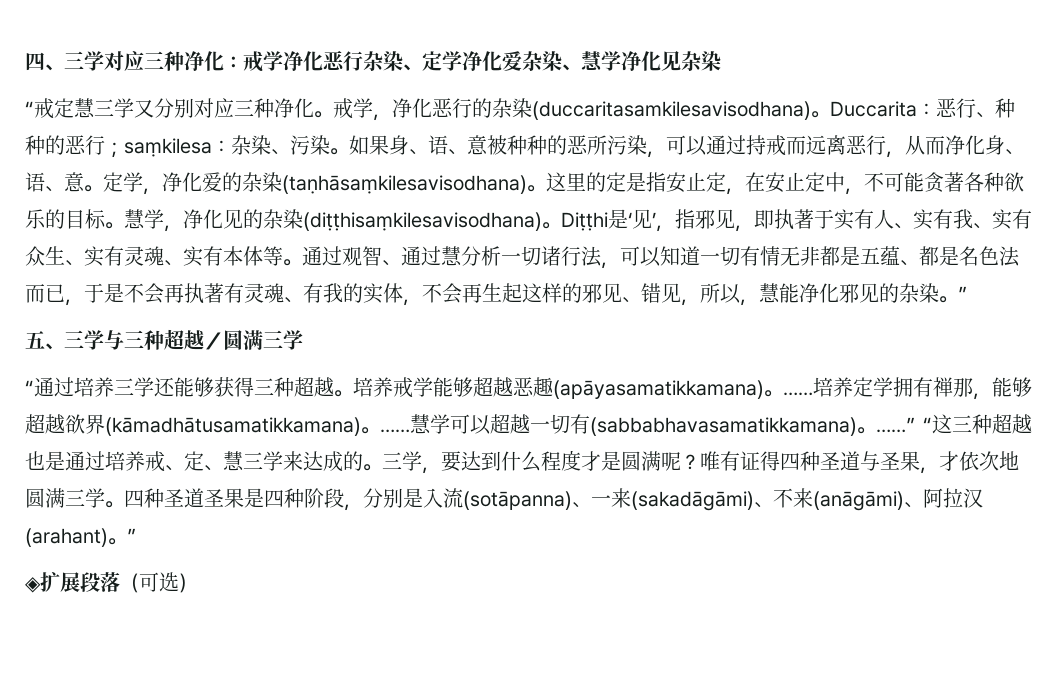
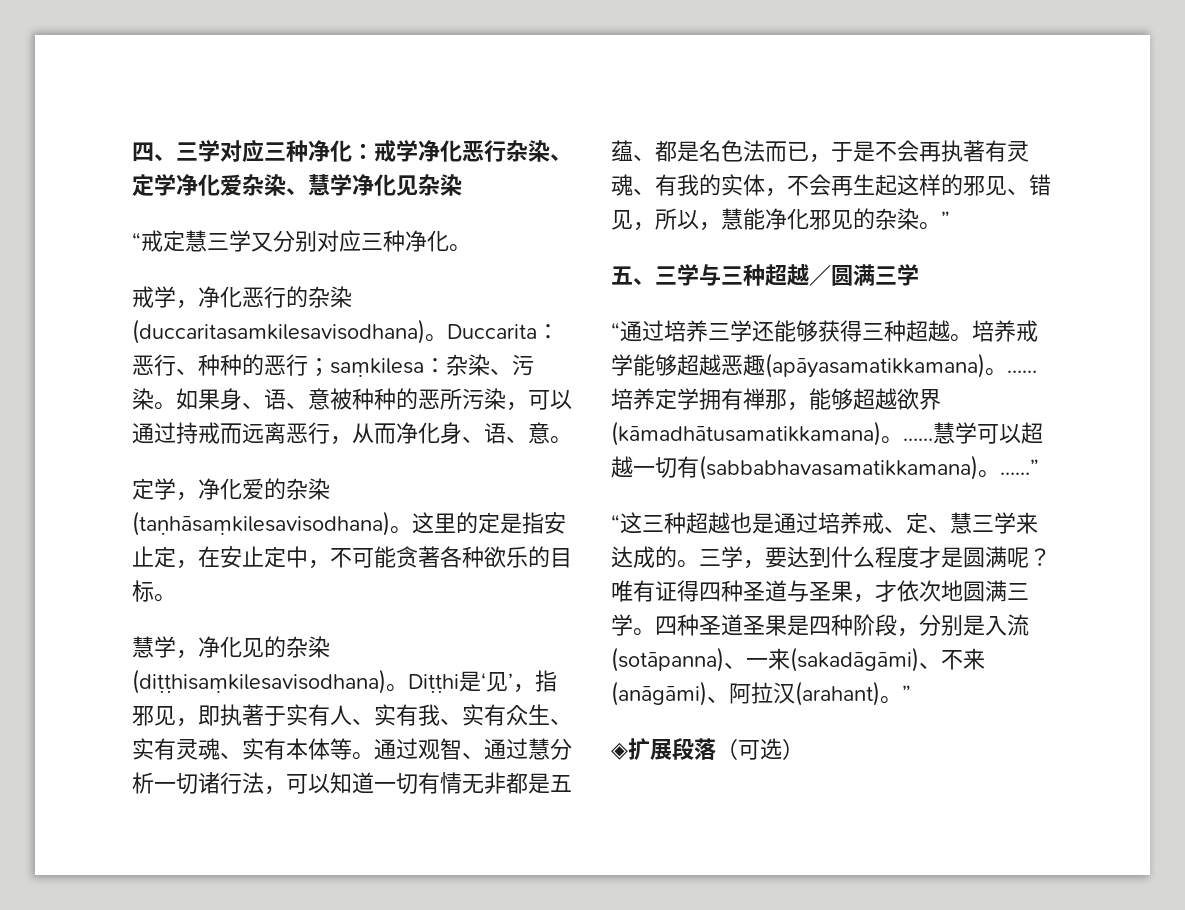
- “戒定慧三学又分别对应三种净化。戒学，净化恶行的杂染(duccaritasamkilesavisodhana)。
+ “戒定慧三学又分别对应三种净化。
+ 戒学，净化恶行的杂染(duccaritasamkilesavisodhana)。
- 如果身、语、意被种种的恶所污染，可以通过持戒而远离恶行，从而净化身、语、意。定学，净化爱的杂染(taṇhāsaṃkilesavisodhana)。
+ 如果身、语、意被种种的恶所污染，可以通过持戒而远离恶行，从而净化身、语、意。
+ 定学，净化爱的杂染(taṇhāsaṃkilesavisodhana)。
- 这里的定是指安止定，在安止定中，不可能贪著各种欲乐的目标。慧学，净化见的杂染(diṭṭhisaṃkilesavisodhana)。
+ 这里的定是指安止定，在安止定中，不可能贪著各种欲乐的目标。
+ 慧学，净化见的杂染(diṭṭhisaṃkilesavisodhana)。
- ……” “这三种超越也是通过培养戒、定、慧三学来达成的。
+ ……”
+ “这三种超越也是通过培养戒、定、慧三学来达成的。

